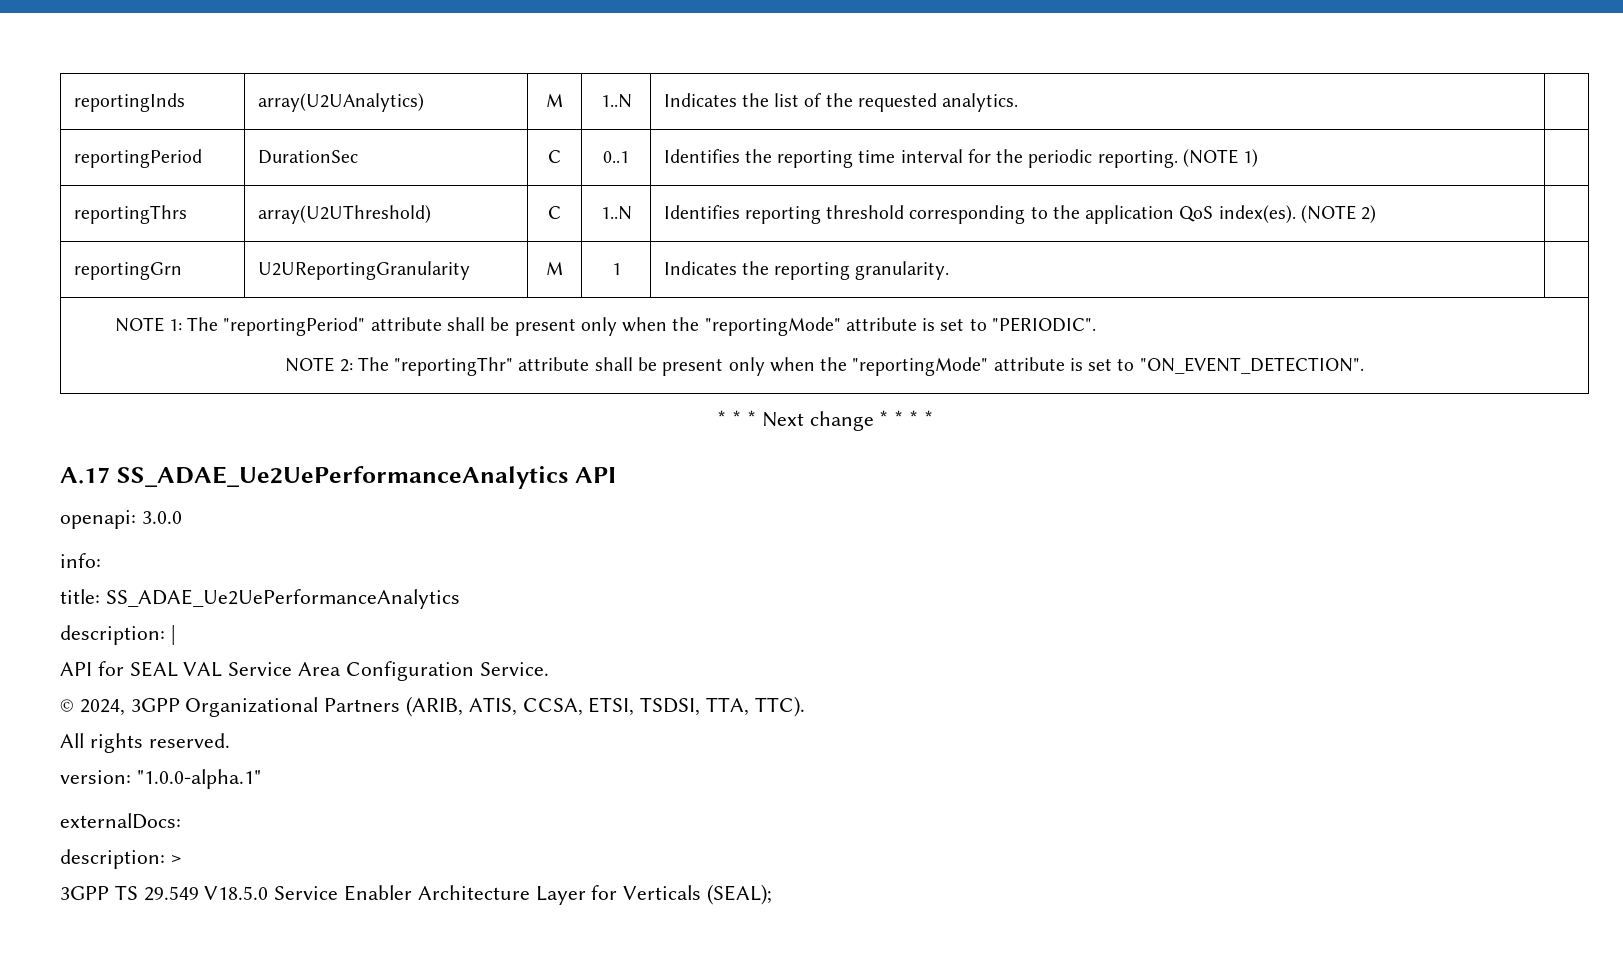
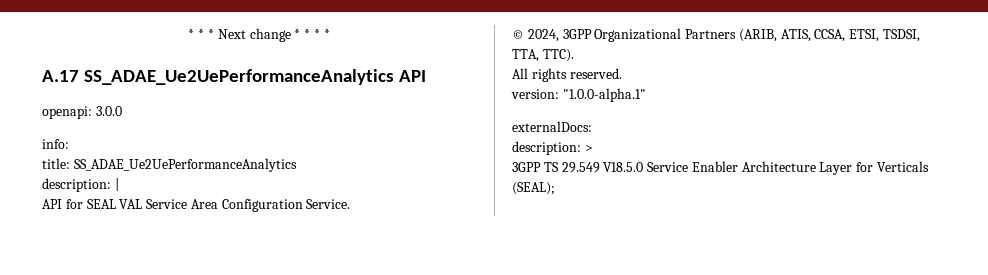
- reportingInds | array(U2UAnalytics) | M | 1..N | Indicates the list of the requested analytics. |
- reportingPeriod | DurationSec | C | 0..1 | Identifies the reporting time interval for the periodic reporting. (NOTE 1) |
- reportingThrs | array(U2UThreshold) | C | 1..N | Identifies reporting threshold corresponding to the application QoS index(es). (NOTE 2) |
- reportingGrn | U2UReportingGranularity | M | 1 | Indicates the reporting granularity. |
- NOTE 1: The "reportingPeriod" attribute shall be present only when the "reportingMode" attribute is set to "PERIODIC".
- NOTE 2: The "reportingThr" attribute shall be present only when the "reportingMode" attribute is set to "ON_EVENT_DETECTION".

